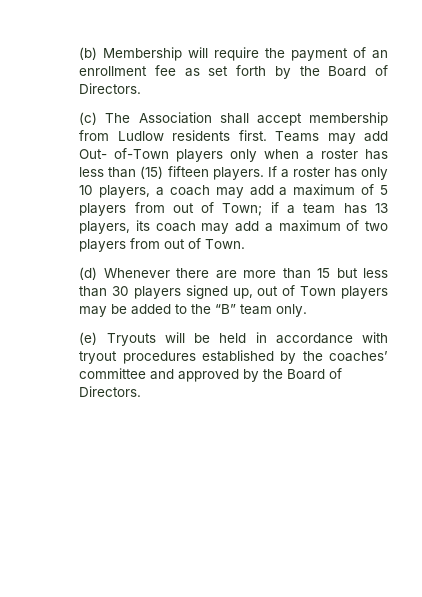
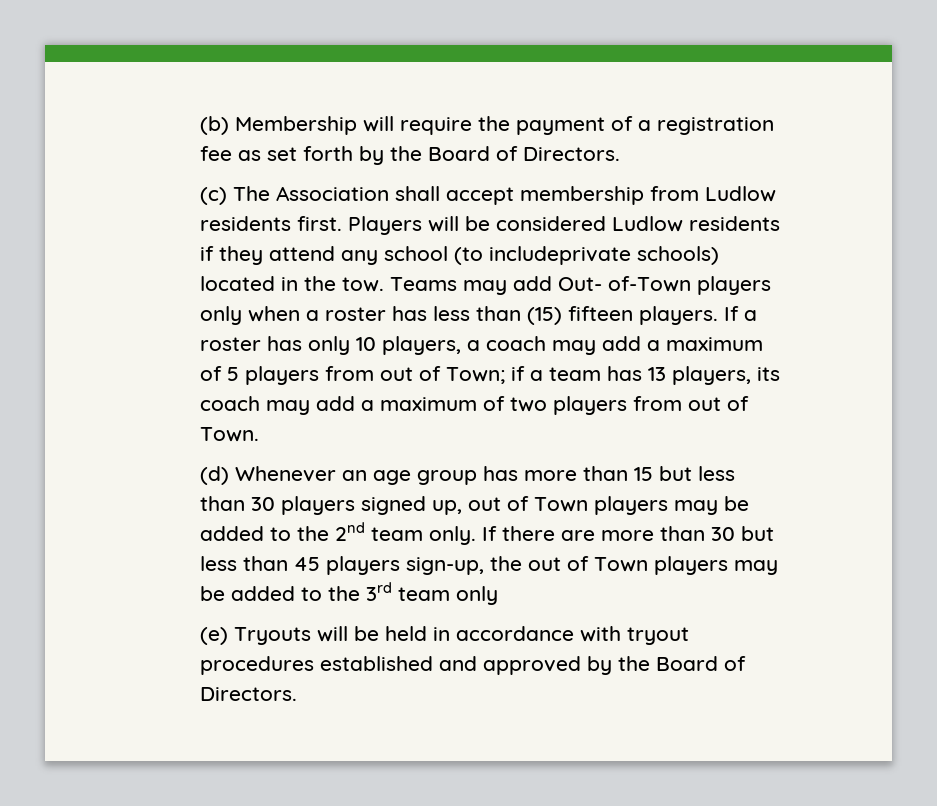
- (b) Membership will require the payment of an enrollment fee as set forth by the Board of Directors.
+ (b) Membership will require the payment of a registration fee as set forth by the Board of Directors.
+ Players will be considered Ludlow residents if they attend any school (to includeprivate schools) located in the tow.
- (d) Whenever there are more than 15 but less than 30 players signed up, out of Town players may be added to the “B” team only.
+ (d) Whenever an age group has more than 15 but less than 30 players signed up, out of Town players may be added to the 2nd team only. If there are more than 30 but less than 45 players sign-up, the out of Town players may be added to the 3rd team only
- (e) Tryouts will be held in accordance with tryout procedures established by the coaches’ committee and approved by the Board of Directors.
+ (e) Tryouts will be held in accordance with tryout procedures established and approved by the Board of Directors.

